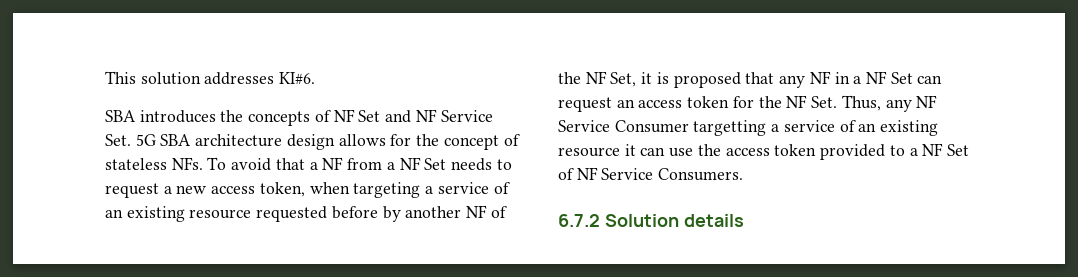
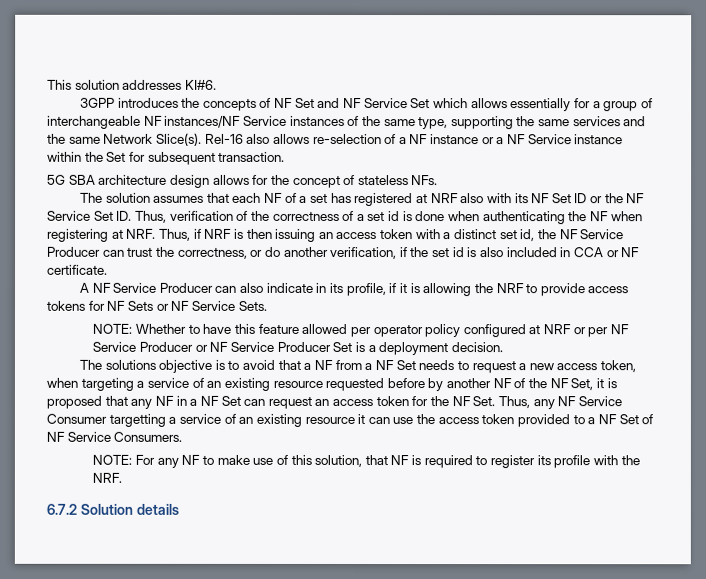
- SBA introduces the concepts of NF Set and NF Service Set. 5G SBA architecture design allows for the concept of stateless NFs. To avoid that a NF from a NF Set needs to request a new access token, when targeting a service of an existing resource requested before by another NF of the NF Set, it is proposed that any NF in a NF Set can request an access token for the NF Set. Thus, any NF Service Consumer targetting a service of an existing resource it can use the access token provided to a NF Set of NF Service Consumers.
+ 3GPP introduces the concepts of NF Set and NF Service Set which allows essentially for a group of interchangeable NF instances/NF Service instances of the same type, supporting the same services and the same Network Slice(s). Rel-16 also allows re-selection of a NF instance or a NF Service instance within the Set for subsequent transaction.
+ 5G SBA architecture design allows for the concept of stateless NFs.
+ The solution assumes that each NF of a set has registered at NRF also with its NF Set ID or the NF Service Set ID. Thus, verification of the correctness of a set id is done when authenticating the NF when registering at NRF. Thus, if NRF is then issuing an access token with a distinct set id, the NF Service Producer can trust the correctness, or do another verification, if the set id is also included in CCA or NF certificate.
+ A NF Service Producer can also indicate in its profile, if it is allowing the NRF to provide access tokens for NF Sets or NF Service Sets.
+ NOTE: Whether to have this feature allowed per operator policy configured at NRF or per NF Service Producer or NF Service Producer Set is a deployment decision.
+ The solutions objective is to avoid that a NF from a NF Set needs to request a new access token, when targeting a service of an existing resource requested before by another NF of the NF Set, it is proposed that any NF in a NF Set can request an access token for the NF Set. Thus, any NF Service Consumer targetting a service of an existing resource it can use the access token provided to a NF Set of NF Service Consumers.
+ NOTE: For any NF to make use of this solution, that NF is required to register its profile with the NRF.

